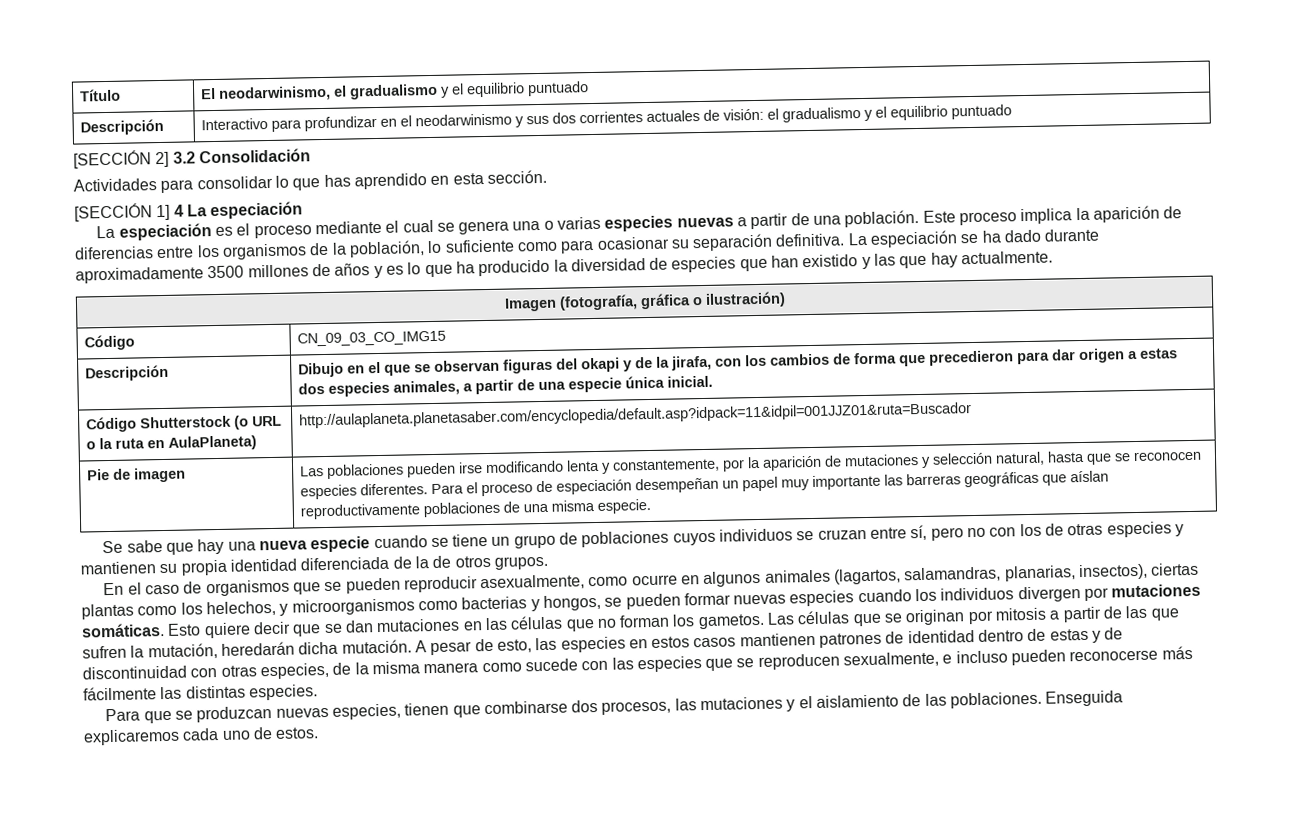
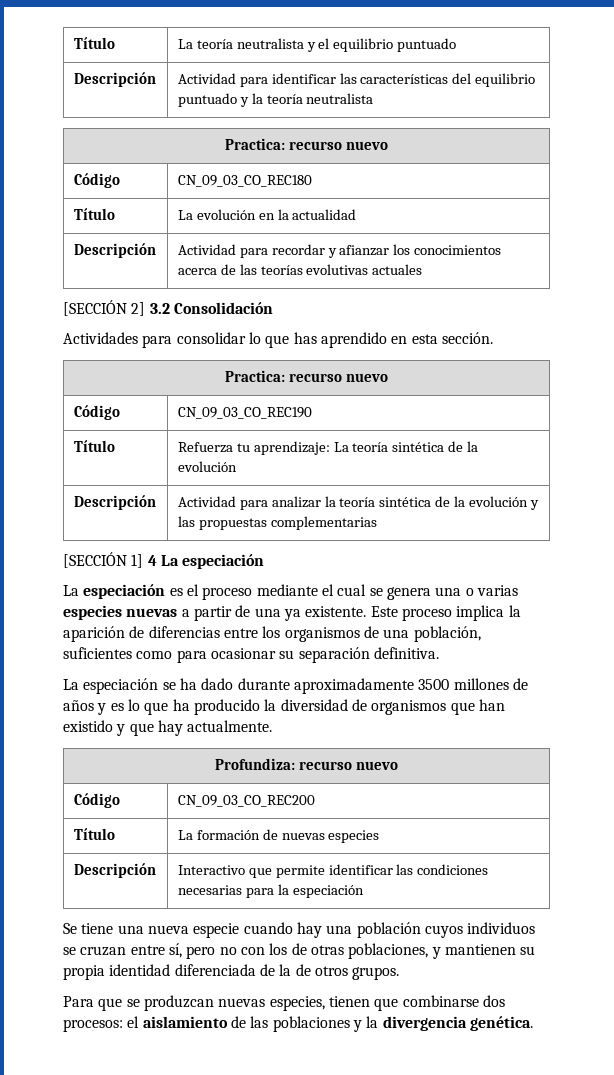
- Título | El neodarwinismo, el gradualismo y el equilibrio puntuado
+ Título | La teoría neutralista y el equilibrio puntuado
- Descripción | Interactivo para profundizar en el neodarwinismo y sus dos corrientes actuales de visión: el gradualismo y el equilibrio puntuado
+ Descripción | Actividad para identificar las características del equilibrio puntuado y la teoría neutralista
+ Practica: recurso nuevo
+ Código | CN_09_03_CO_REC180
+ Título | La evolución en la actualidad
+ Descripción | Actividad para recordar y afianzar los conocimientos acerca de las teorías evolutivas actuales
  Actividades para consolidar lo que has aprendido en esta sección.
+ Practica: recurso nuevo
+ Código | CN_09_03_CO_REC190
+ Título | Refuerza tu aprendizaje: La teoría sintética de la evolución
+ Descripción | Actividad para analizar la teoría sintética de la evolución y las propuestas complementarias
- La especiación es el proceso mediante el cual se genera una o varias especies nuevas a partir de una población.
+ La especiación es el proceso mediante el cual se genera una o varias especies nuevas a partir de una ya existente.
- Este proceso implica la aparición de diferencias entre los organismos de la población, lo suficiente como para ocasionar su separación definitiva. La especiación se ha dado durante aproximadamente 3500 millones de años y es lo que ha producido la diversidad de especies que han existido y las que hay actualmente.
+ Este proceso implica la aparición de diferencias entre los organismos de una población, suficientes como para ocasionar su separación definitiva.
+ La especiación se ha dado durante aproximadamente 3500 millones de años y es lo que ha producido la diversidad de organismos que han existido y que hay actualmente.
- Imagen (fotografía, gráfica o ilustración)
- Código | CN_09_03_CO_IMG15
- Descripción | Dibujo en el que se observan figuras del okapi y de la jirafa, con los cambios de forma que precedieron para dar origen a estas dos especies animales, a partir de una especie única inicial.
- Código Shutterstock (o URL o la ruta en AulaPlaneta) | http://aulaplaneta.planetasaber.com/encyclopedia/default.asp?idpack=11&idpil=001JJZ01&ruta=Buscador
- Pie de imagen | Las poblaciones pueden irse modificando lenta y constantemente, por la aparición de mutaciones y selección natural, hasta que se reconocen especies diferentes. Para el proceso de especiación desempeñan un papel muy importante las barreras geográficas que aíslan reproductivamente poblaciones de una misma especie.
- Se sabe que hay una nueva especie cuando se tiene un grupo de poblaciones cuyos individuos se cruzan entre sí, pero no con los de otras especies y mantienen su propia identidad diferenciada de la de otros grupos.
+ Profundiza: recurso nuevo
+ Código | CN_09_03_CO_REC200
+ Título | La formación de nuevas especies
+ Descripción | Interactivo que permite identificar las condiciones necesarias para la especiación
+ Se tiene una nueva especie cuando hay una población cuyos individuos se cruzan entre sí, pero no con los de otras poblaciones, y mantienen su propia identidad diferenciada de la de otros grupos.
- En el caso de organismos que se pueden reproducir asexualmente, como ocurre en algunos animales (lagartos, salamandras, planarias, insectos), ciertas plantas como los helechos, y microorganismos como bacterias y hongos, se pueden formar nuevas especies cuando los individuos divergen por mutaciones somáticas. Esto quiere decir que se dan mutaciones en las células que no forman los gametos. Las células que se originan por mitosis a partir de las que sufren la mutación, heredarán dicha mutación. A pesar de esto, las especies en estos casos mantienen patrones de identidad dentro de estas y de discontinuidad con otras especies, de la misma manera como sucede con las especies que se reproducen sexualmente, e incluso pueden reconocerse más fácilmente las distintas especies.
- Para que se produzcan nuevas especies, tienen que combinarse dos procesos, las mutaciones y el aislamiento de las poblaciones. Enseguida explicaremos cada uno de estos.
+ Para que se produzcan nuevas especies, tienen que combinarse dos procesos: el aislamiento de las poblaciones y la divergencia genética.

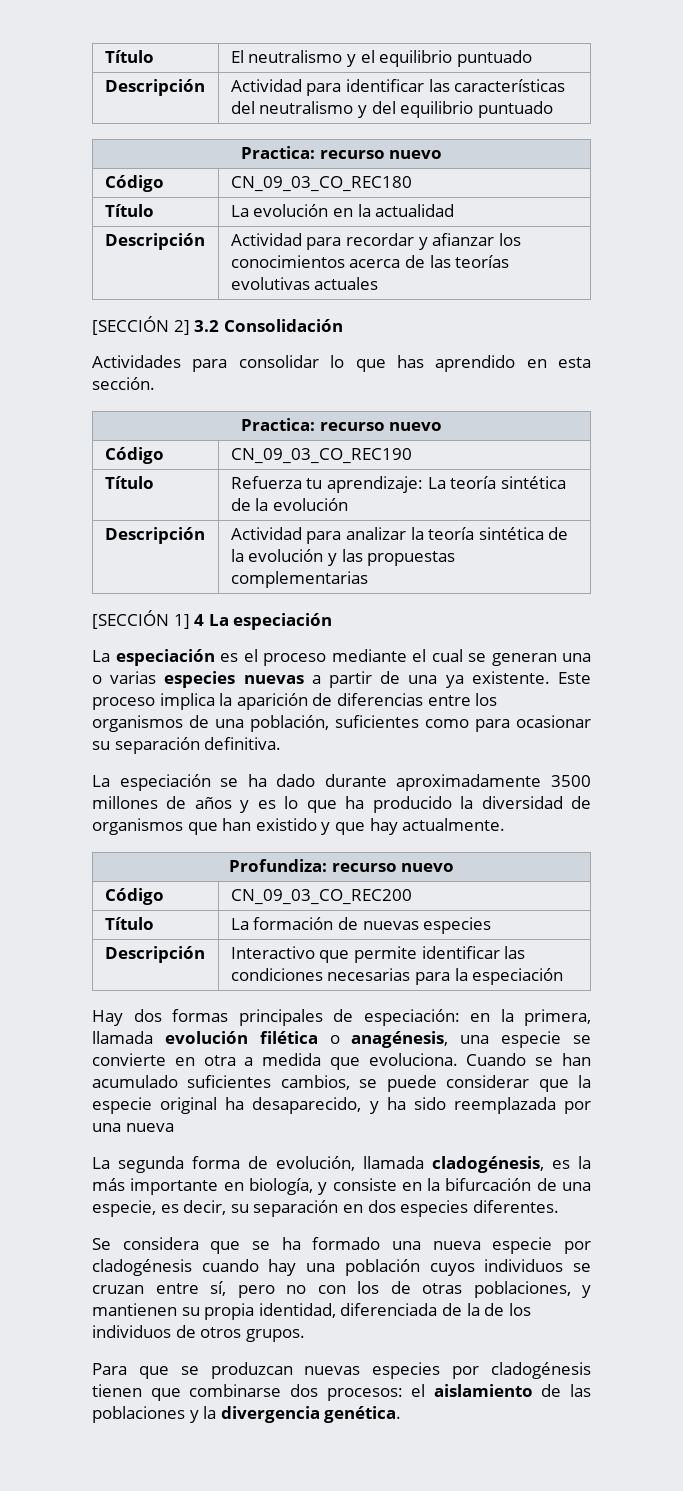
- Título | La teoría neutralista y el equilibrio puntuado
+ Título | El neutralismo y el equilibrio puntuado
- Descripción | Actividad para identificar las características del equilibrio puntuado y la teoría neutralista
+ Descripción | Actividad para identificar las características del neutralismo y del equilibrio puntuado
- La especiación es el proceso mediante el cual se genera una o varias especies nuevas a partir de una ya existente.
+ La especiación es el proceso mediante el cual se generan una o varias especies nuevas a partir de una ya existente.
- Se tiene una nueva especie cuando hay una población cuyos individuos se cruzan entre sí, pero no con los de otras poblaciones, y mantienen su propia identidad diferenciada de la de otros grupos.
+ Hay dos formas principales de especiación: en la primera, llamada evolución filética o anagénesis, una especie se convierte en otra a medida que evoluciona. Cuando se han acumulado suficientes cambios, se puede considerar que la especie original ha desaparecido, y ha sido reemplazada por una nueva
+ La segunda forma de evolución, llamada cladogénesis, es la más importante en biología, y consiste en la bifurcación de una especie, es decir, su separación en dos especies diferentes.
+ Se considera que se ha formado una nueva especie por cladogénesis cuando hay una población cuyos individuos se cruzan entre sí, pero no con los de otras poblaciones, y mantienen su propia identidad, diferenciada de la de los individuos de otros grupos.
- Para que se produzcan nuevas especies, tienen que combinarse dos procesos: el aislamiento de las poblaciones y la divergencia genética.
+ Para que se produzcan nuevas especies por cladogénesis tienen que combinarse dos procesos: el aislamiento de las poblaciones y la divergencia genética.

